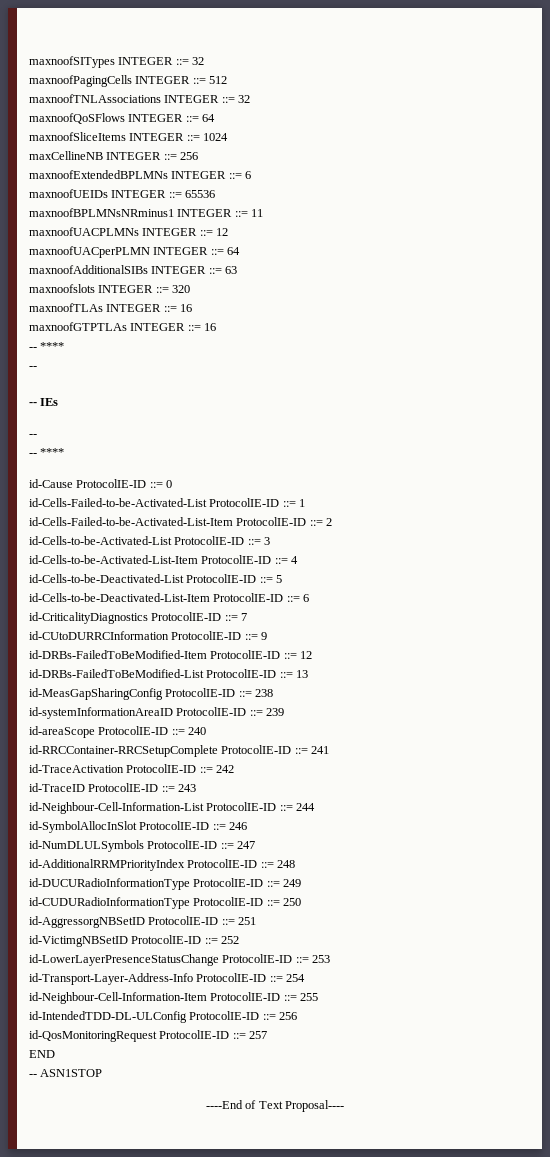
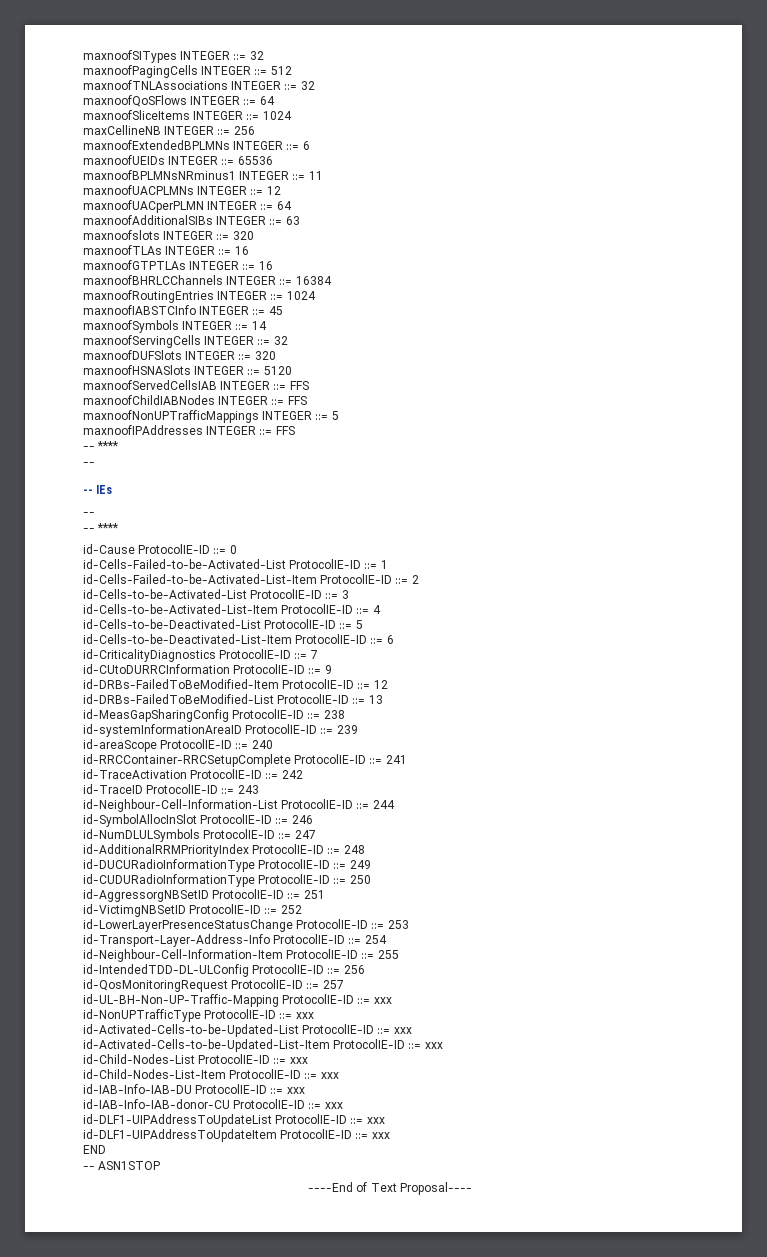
+ maxnoofBHRLCChannels INTEGER ::= 16384
+ maxnoofRoutingEntries INTEGER ::= 1024
+ maxnoofIABSTCInfo INTEGER ::= 45
+ maxnoofSymbols INTEGER ::= 14
+ maxnoofServingCells INTEGER ::= 32
+ maxnoofDUFSlots INTEGER ::= 320
+ maxnoofHSNASlots INTEGER ::= 5120
+ maxnoofServedCellsIAB INTEGER ::= FFS
+ maxnoofChildIABNodes INTEGER ::= FFS
+ maxnoofNonUPTrafficMappings INTEGER ::= 5
+ maxnoofIPAddresses INTEGER ::= FFS
+ id-UL-BH-Non-UP-Traffic-Mapping ProtocolIE-ID ::= xxx
+ id-NonUPTrafficType ProtocolIE-ID ::= xxx
+ id-Activated-Cells-to-be-Updated-List ProtocolIE-ID ::= xxx
+ id-Activated-Cells-to-be-Updated-List-Item ProtocolIE-ID ::= xxx
+ id-Child-Nodes-List ProtocolIE-ID ::= xxx
+ id-Child-Nodes-List-Item ProtocolIE-ID ::= xxx
+ id-IAB-Info-IAB-DU ProtocolIE-ID ::= xxx
+ id-IAB-Info-IAB-donor-CU ProtocolIE-ID ::= xxx
+ id-DLF1-UIPAddressToUpdateList ProtocolIE-ID ::= xxx
+ id-DLF1-UIPAddressToUpdateItem ProtocolIE-ID ::= xxx

